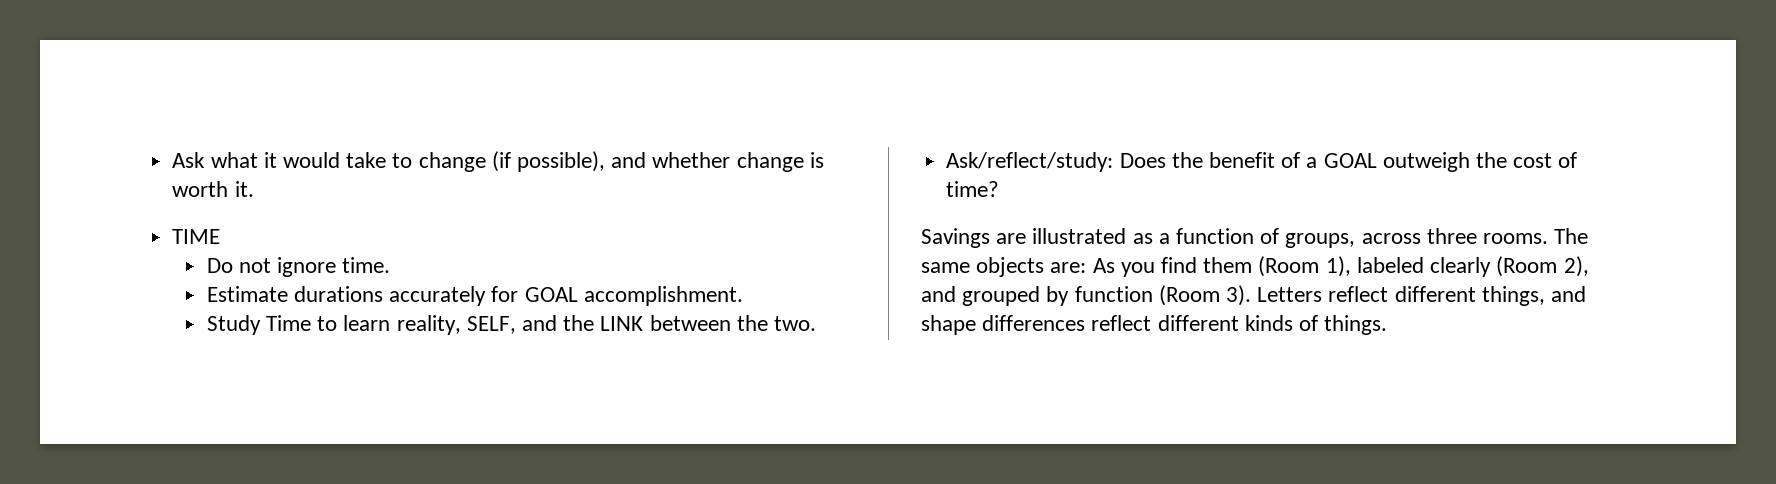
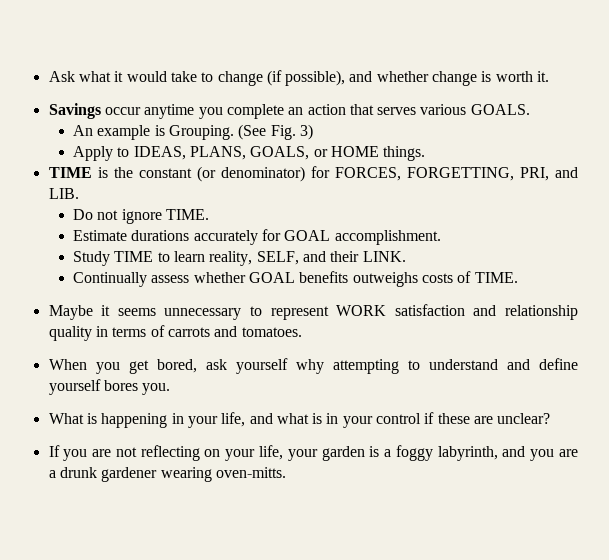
- TIME
+ Savings occur anytime you complete an action that serves various GOALS.
+ An example is Grouping. (See Fig. 3)
+ Apply to IDEAS, PLANS, GOALS, or HOME things.
+ TIME is the constant (or denominator) for FORCES, FORGETTING, PRI, and LIB.
- Do not ignore time.
+ Do not ignore TIME.
- Study Time to learn reality, SELF, and the LINK between the two.
- Ask/reflect/study: Does the benefit of a GOAL outweigh the cost of time?
- Savings are illustrated as a function of groups, across three rooms. The same objects are: As you find them (Room 1), labeled clearly (Room 2), and grouped by function (Room 3). Letters reflect different things, and shape differences reflect different kinds of things.
+ Study TIME to learn reality, SELF, and their LINK.
+ Continually assess whether GOAL benefits outweighs costs of TIME.
+ Maybe it seems unnecessary to represent WORK satisfaction and relationship quality in terms of carrots and tomatoes.
+ When you get bored, ask yourself why attempting to understand and define yourself bores you.
+ What is happening in your life, and what is in your control if these are unclear?
+ If you are not reflecting on your life, your garden is a foggy labyrinth, and you are a drunk gardener wearing oven-mitts.

